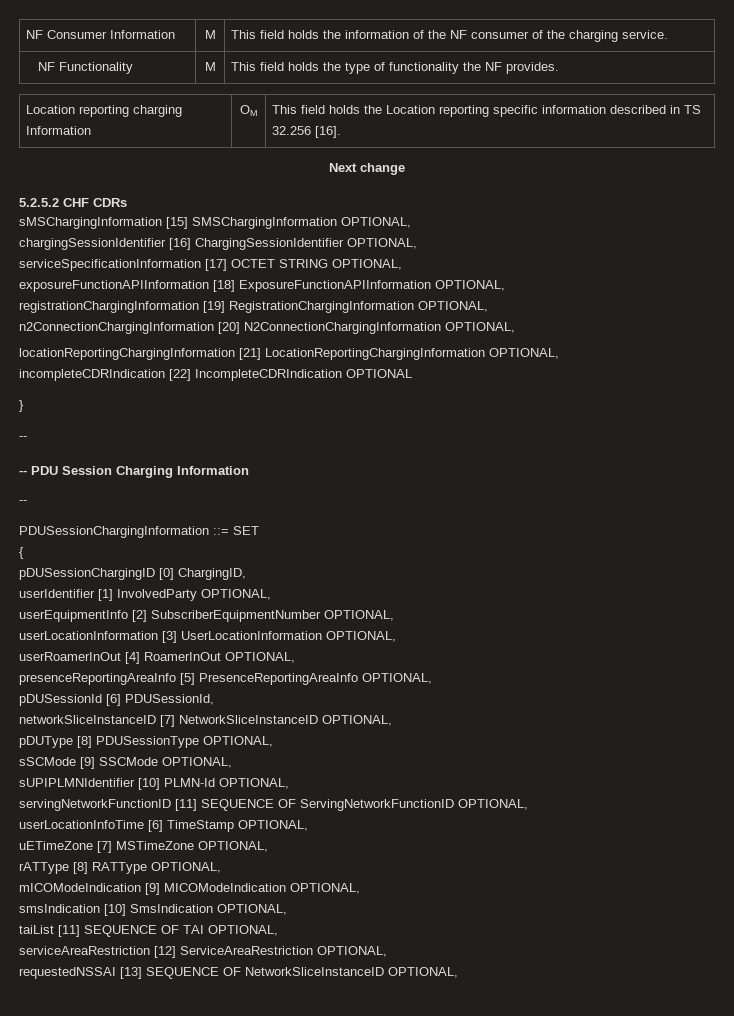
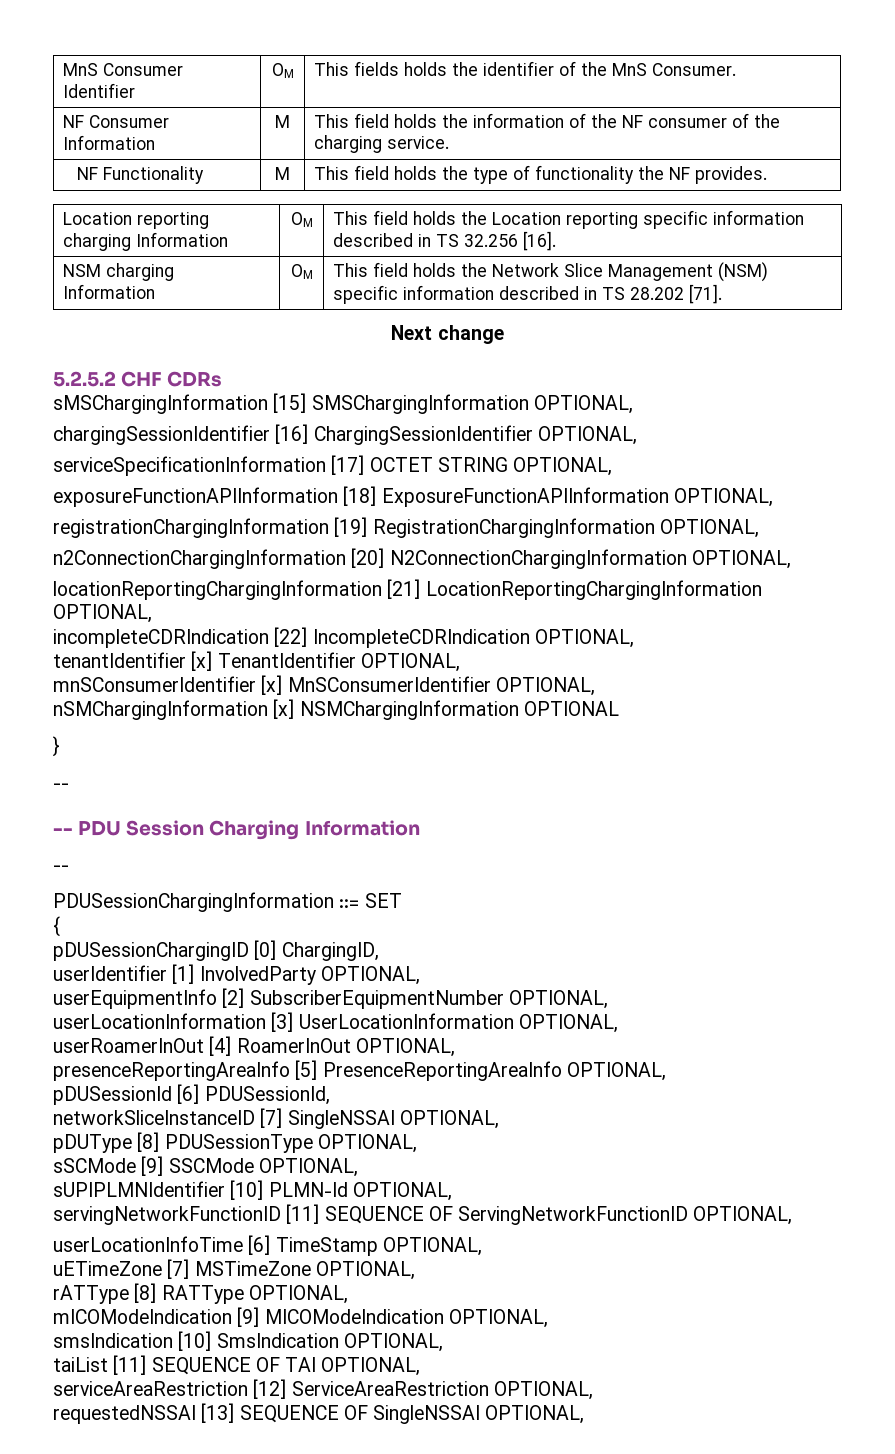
+ MnS Consumer Identifier | OM | This fields holds the identifier of the MnS Consumer.
+ NSM charging Information | OM | This field holds the Network Slice Management (NSM) specific information described in TS 28.202 [71].
- incompleteCDRIndication [22] IncompleteCDRIndication OPTIONAL
+ incompleteCDRIndication [22] IncompleteCDRIndication OPTIONAL,
+ tenantIdentifier [x] TenantIdentifier OPTIONAL,
+ mnSConsumerIdentifier [x] MnSConsumerIdentifier OPTIONAL,
+ nSMChargingInformation [x] NSMChargingInformation OPTIONAL
- networkSliceInstanceID [7] NetworkSliceInstanceID OPTIONAL,
+ networkSliceInstanceID [7] SingleNSSAI OPTIONAL,
- requestedNSSAI [13] SEQUENCE OF NetworkSliceInstanceID OPTIONAL,
+ requestedNSSAI [13] SEQUENCE OF SingleNSSAI OPTIONAL,

